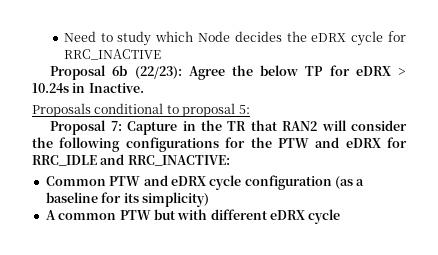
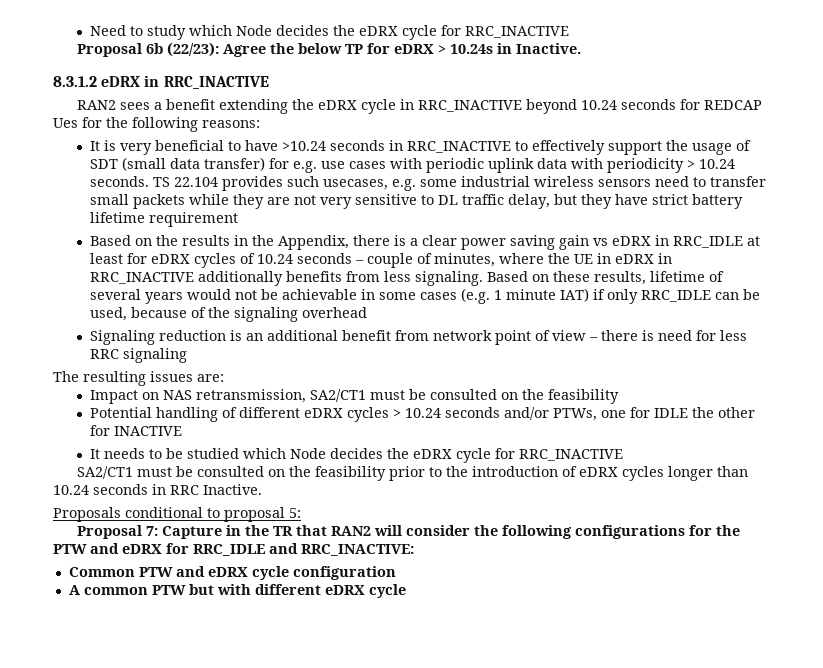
+ 8.3.1.2 eDRX in RRC_INACTIVE
+ RAN2 sees a benefit extending the eDRX cycle in RRC_INACTIVE beyond 10.24 seconds for REDCAP Ues for the following reasons:
+ It is very beneficial to have >10.24 seconds in RRC_INACTIVE to effectively support the usage of SDT (small data transfer) for e.g. use cases with periodic uplink data with periodicity > 10.24 seconds. TS 22.104 provides such usecases, e.g. some industrial wireless sensors need to transfer small packets while they are not very sensitive to DL traffic delay, but they have strict battery lifetime requirement
+ Based on the results in the Appendix, there is a clear power saving gain vs eDRX in RRC_IDLE at least for eDRX cycles of 10.24 seconds – couple of minutes, where the UE in eDRX in RRC_INACTIVE additionally benefits from less signaling. Based on these results, lifetime of several years would not be achievable in some cases (e.g. 1 minute IAT) if only RRC_IDLE can be used, because of the signaling overhead
+ Signaling reduction is an additional benefit from network point of view – there is need for less RRC signaling
+ The resulting issues are:
+ Impact on NAS retransmission, SA2/CT1 must be consulted on the feasibility
+ Potential handling of different eDRX cycles > 10.24 seconds and/or PTWs, one for IDLE the other for INACTIVE
+ It needs to be studied which Node decides the eDRX cycle for RRC_INACTIVE
+ SA2/CT1 must be consulted on the feasibility prior to the introduction of eDRX cycles longer than 10.24 seconds in RRC Inactive.
- Common PTW and eDRX cycle configuration (as a baseline for its simplicity)
+ Common PTW and eDRX cycle configuration

